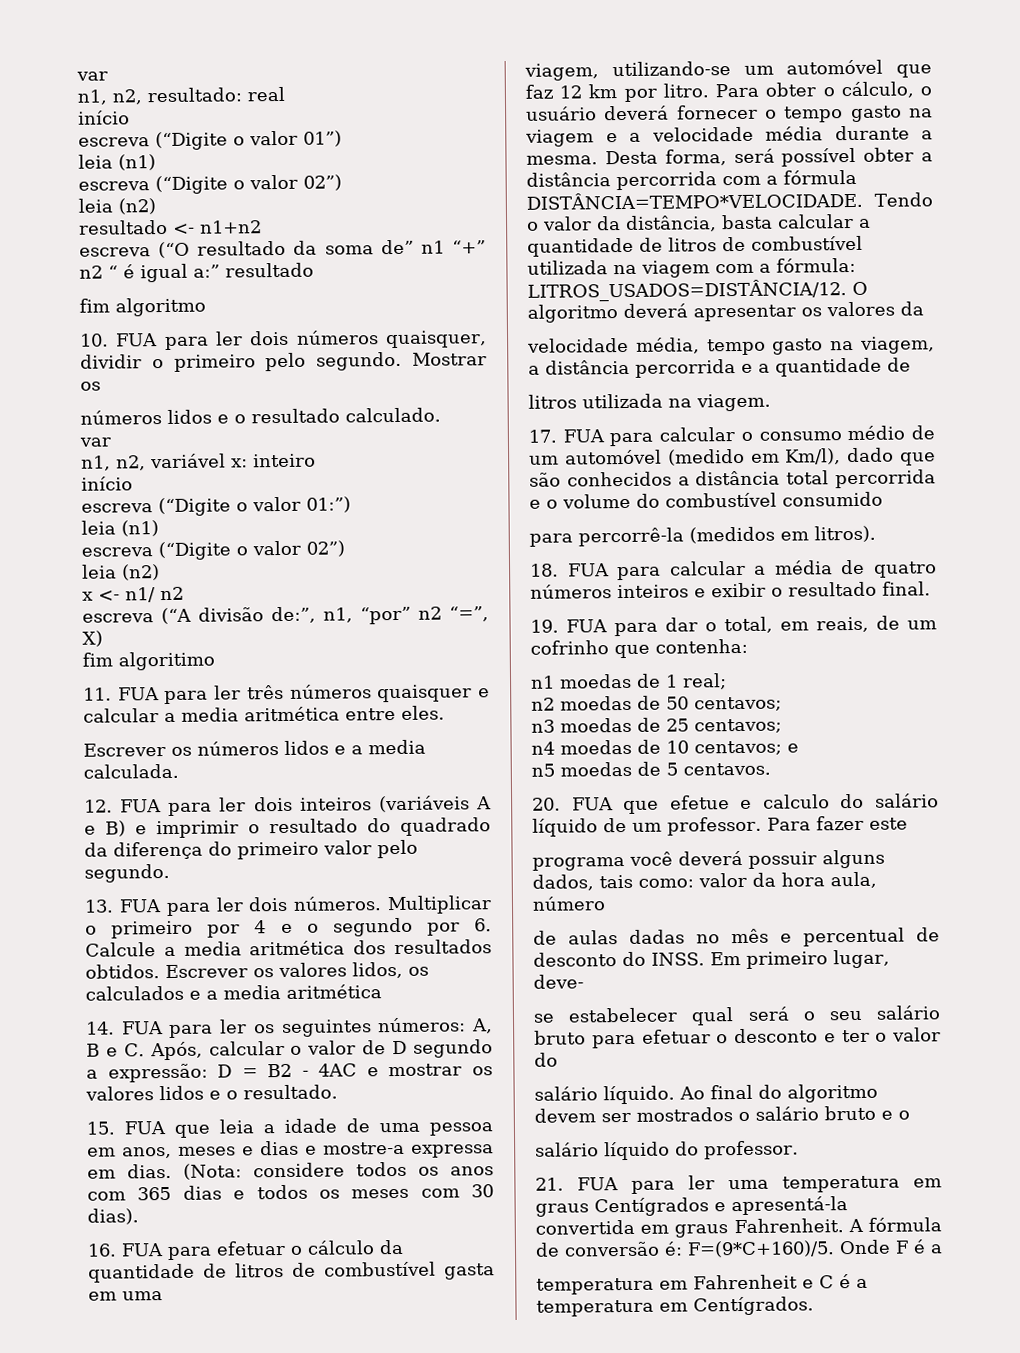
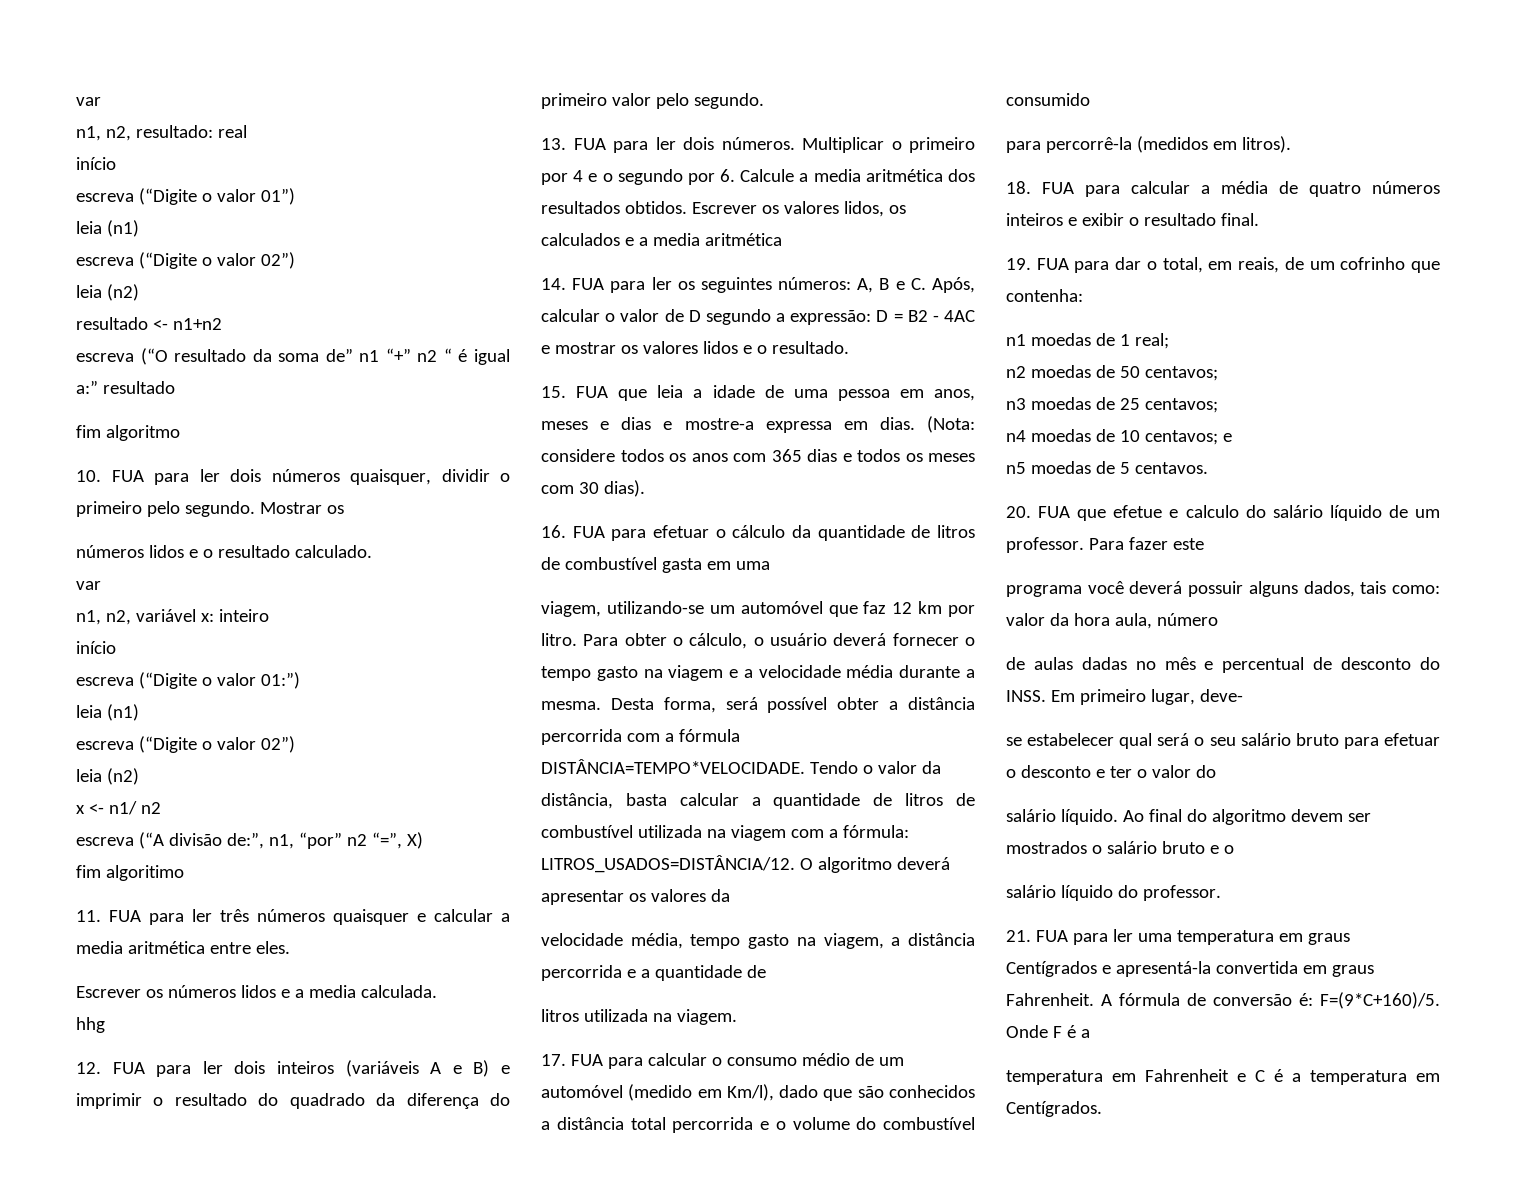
+ hhg

